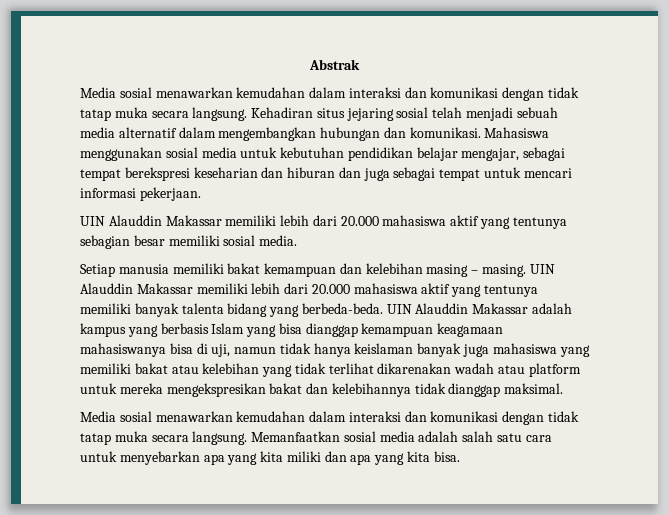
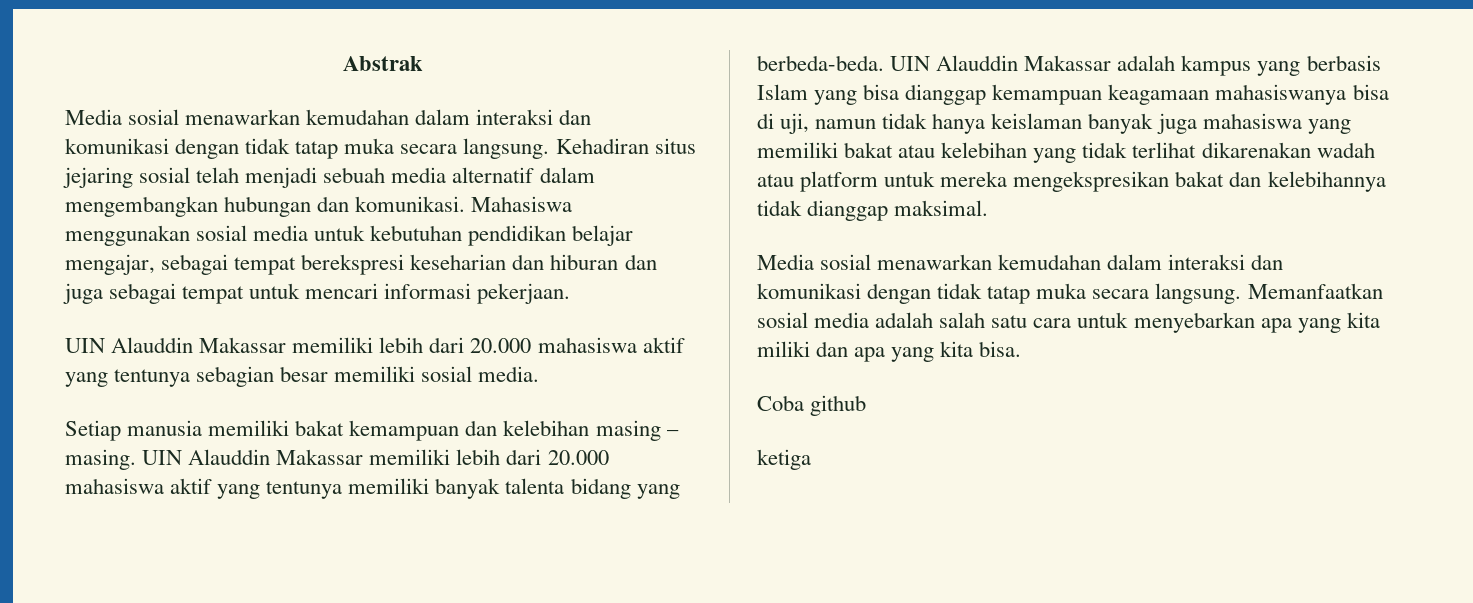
+ Coba github
+ ketiga

